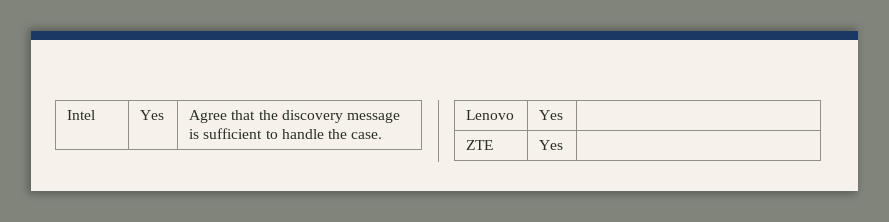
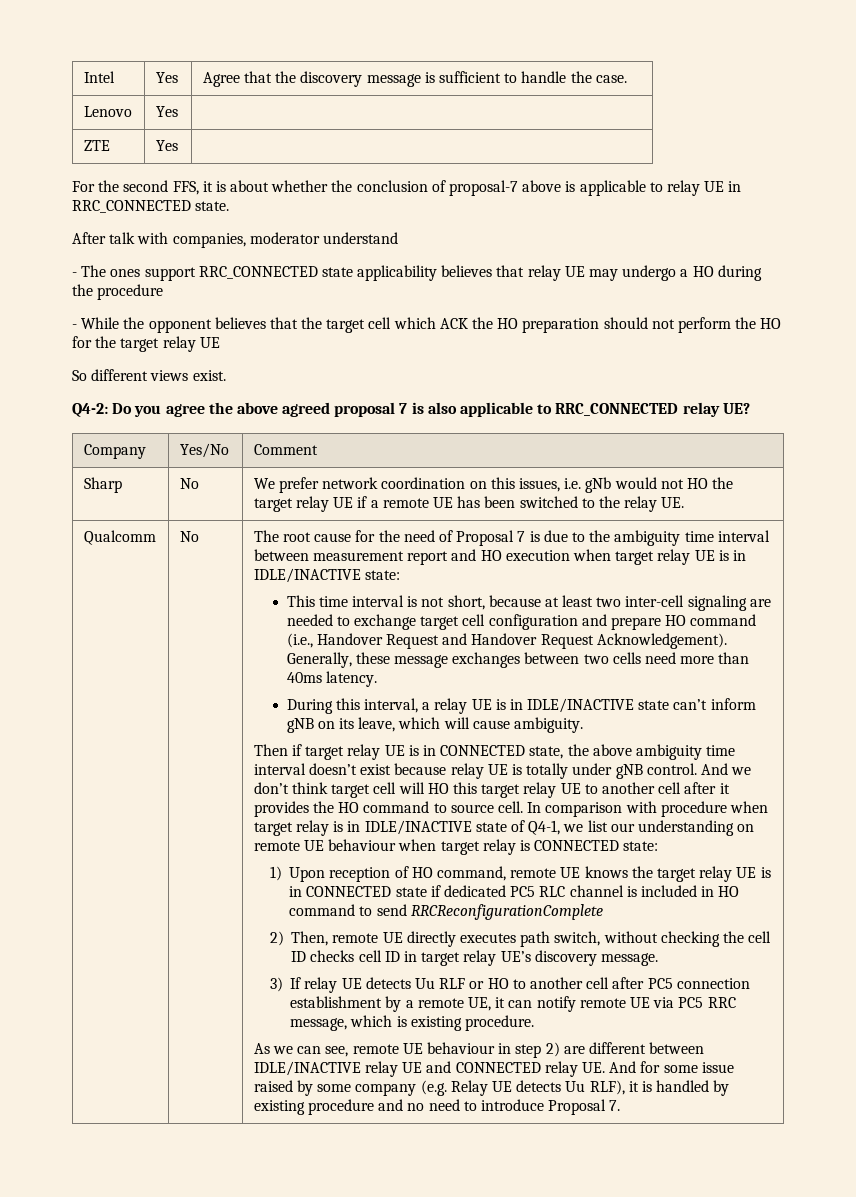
+ For the second FFS, it is about whether the conclusion of proposal-7 above is applicable to relay UE in RRC_CONNECTED state.
+ After talk with companies, moderator understand
+ - The ones support RRC_CONNECTED state applicability believes that relay UE may undergo a HO during the procedure
+ - While the opponent believes that the target cell which ACK the HO preparation should not perform the HO for the target relay UE
+ So different views exist.
+ Q4-2: Do you agree the above agreed proposal 7 is also applicable to RRC_CONNECTED relay UE?
+ Company | Yes/No | Comment
+ Sharp | No | We prefer network coordination on this issues, i.e. gNb would not HO the target relay UE if a remote UE has been switched to the relay UE.
+ Qualcomm | No | The root cause for the need of Proposal 7 is due to the ambiguity time interval between measurement report and HO execution when target relay UE is in IDLE/INACTIVE state:
+ This time interval is not short, because at least two inter-cell signaling are needed to exchange target cell configuration and prepare HO command (i.e., Handover Request and Handover Request Acknowledgement). Generally, these message exchanges between two cells need more than 40ms latency.
+ During this interval, a relay UE is in IDLE/INACTIVE state can’t inform gNB on its leave, which will cause ambiguity.
+ Then if target relay UE is in CONNECTED state, the above ambiguity time interval doesn’t exist because relay UE is totally under gNB control. And we don’t think target cell will HO this target relay UE to another cell after it provides the HO command to source cell. In comparison with procedure when target relay is in IDLE/INACTIVE state of Q4-1, we list our understanding on remote UE behaviour when target relay is CONNECTED state:
+ 1) Upon reception of HO command, remote UE knows the target relay UE is in CONNECTED state if dedicated PC5 RLC channel is included in HO command to send RRCReconfigurationComplete
+ 2) Then, remote UE directly executes path switch, without checking the cell ID checks cell ID in target relay UE’s discovery message.
+ 3) If relay UE detects Uu RLF or HO to another cell after PC5 connection establishment by a remote UE, it can notify remote UE via PC5 RRC message, which is existing procedure.
+ As we can see, remote UE behaviour in step 2) are different between IDLE/INACTIVE relay UE and CONNECTED relay UE. And for some issue raised by some company (e.g. Relay UE detects Uu RLF), it is handled by existing procedure and no need to introduce Proposal 7.

